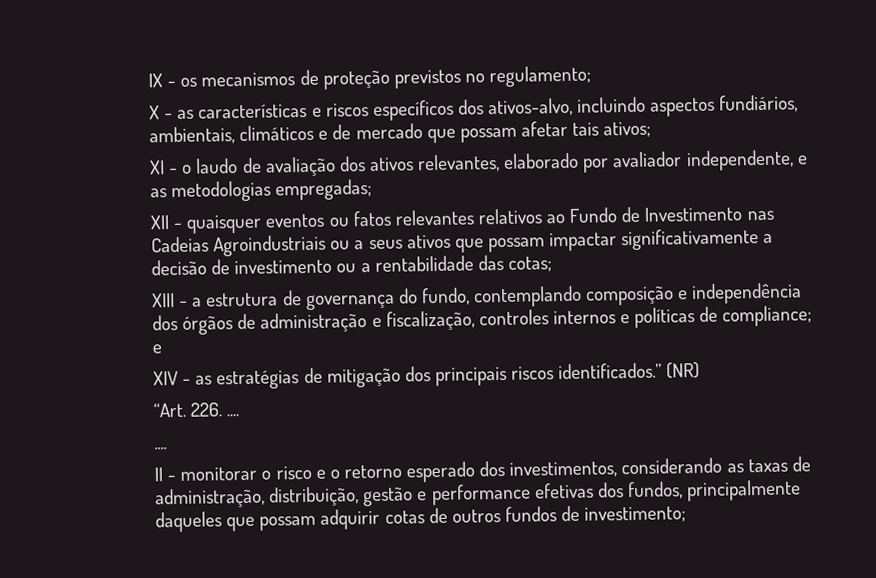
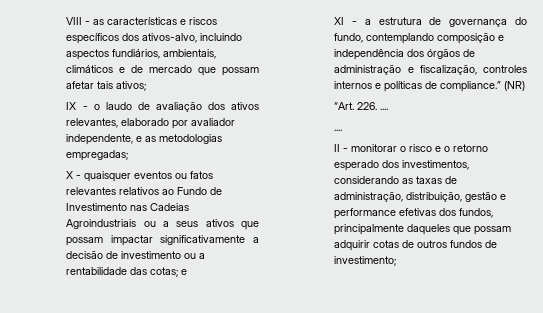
- IX - os mecanismos de proteção previstos no regulamento;
- X - as características e riscos específicos dos ativos-alvo, incluindo aspectos fundiários, ambientais, climáticos e de mercado que possam afetar tais ativos;
+ VIII - as características e riscos específicos dos ativos-alvo, incluindo aspectos fundiários, ambientais, climáticos e de mercado que possam afetar tais ativos;
- XI - o laudo de avaliação dos ativos relevantes, elaborado por avaliador independente, e as metodologias empregadas;
+ IX - o laudo de avaliação dos ativos relevantes, elaborado por avaliador independente, e as metodologias empregadas;
- XII - quaisquer eventos ou fatos relevantes relativos ao Fundo de Investimento nas Cadeias Agroindustriais ou a seus ativos que possam impactar significativamente a decisão de investimento ou a rentabilidade das cotas;
- XIII - a estrutura de governança do fundo, contemplando composição e independência dos órgãos de administração e fiscalização, controles internos e políticas de compliance; e
- XIV - as estratégias de mitigação dos principais riscos identificados.”
+ X - quaisquer eventos ou fatos relevantes relativos ao Fundo de Investimento nas Cadeias Agroindustriais ou a seus ativos que possam impactar significativamente a decisão de investimento ou a rentabilidade das cotas; e
+ XI - a estrutura de governança do fundo, contemplando composição e independência dos órgãos de administração e fiscalização, controles internos e políticas de compliance.”

